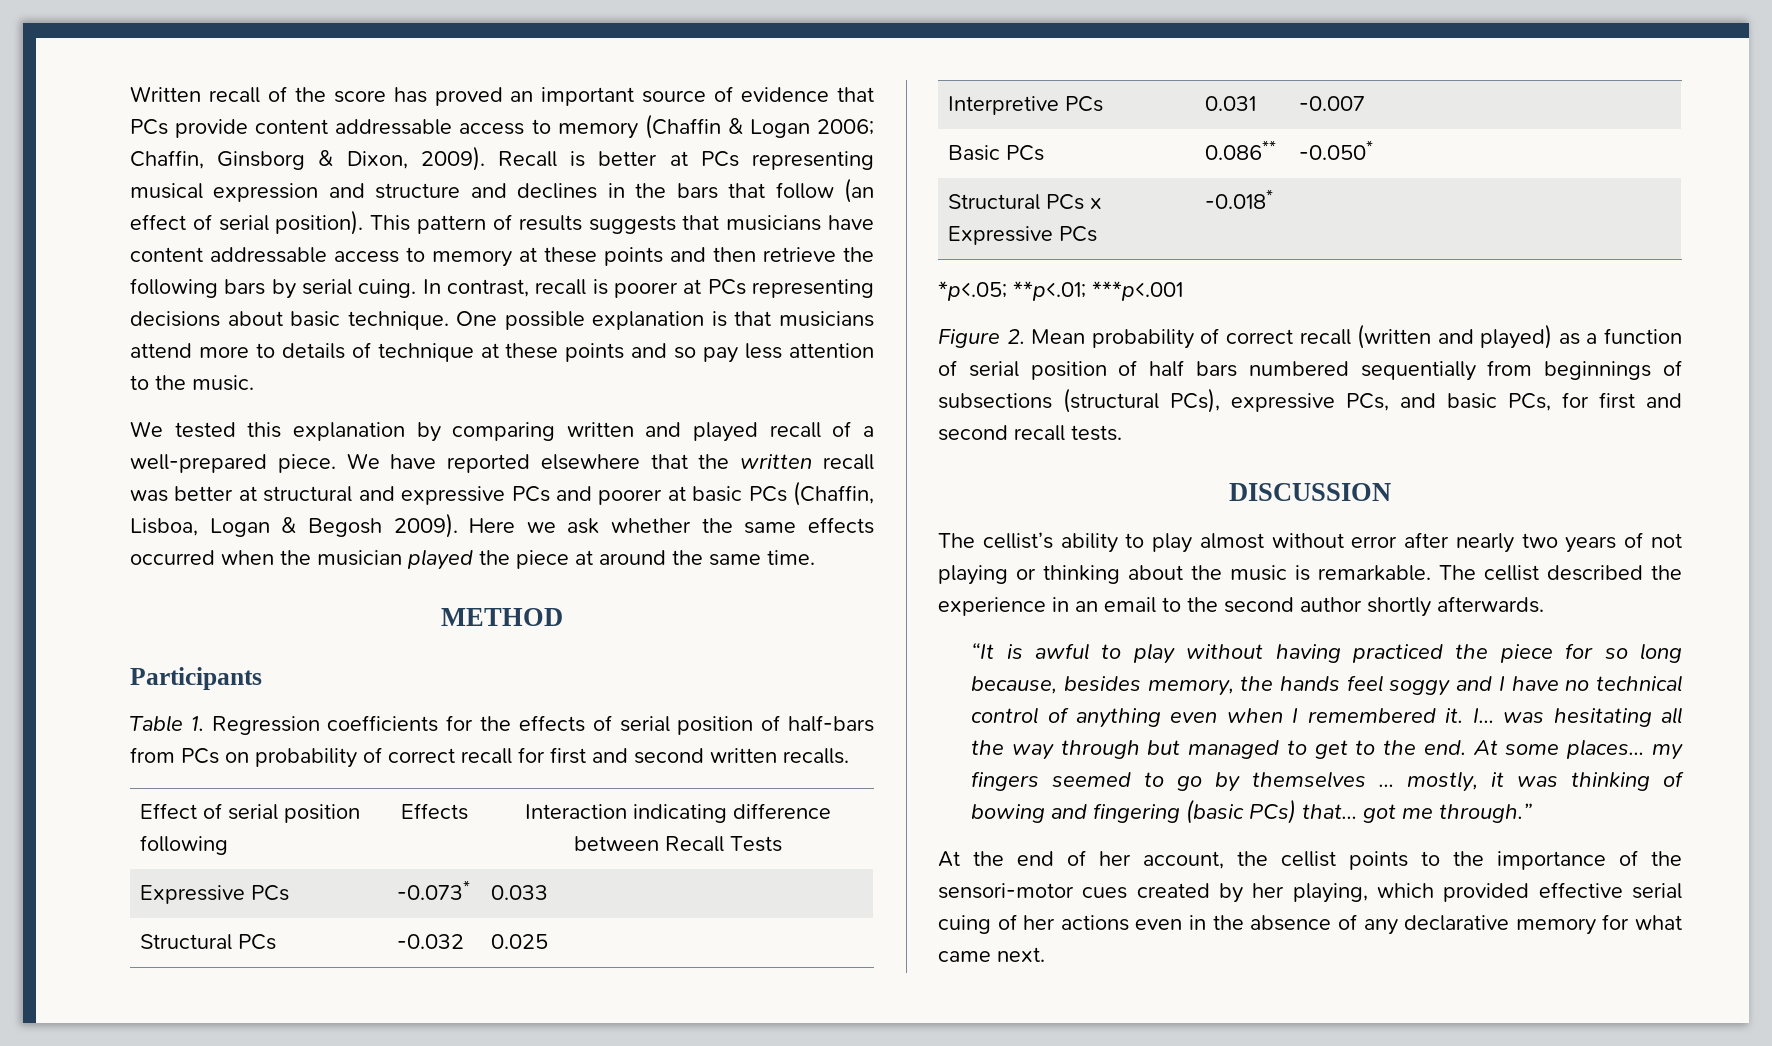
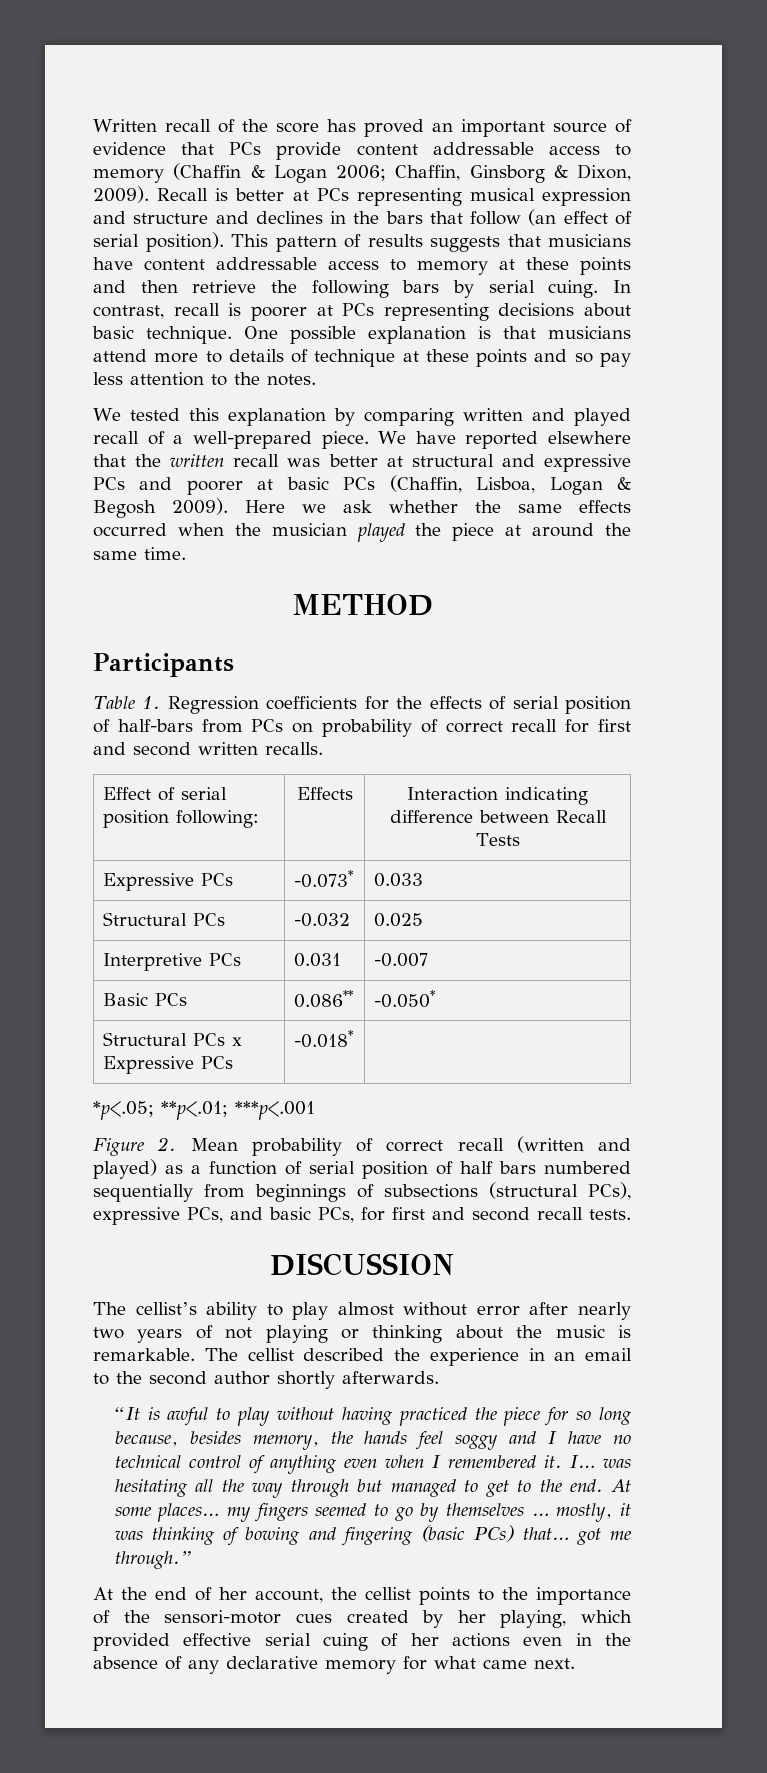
- One possible explanation is that musicians attend more to details of technique at these points and so pay less attention to the music.
+ One possible explanation is that musicians attend more to details of technique at these points and so pay less attention to the notes.
- Effect of serial position following | Effects | Interaction indicating difference between Recall Tests
+ Effect of serial position following: | Effects | Interaction indicating difference between Recall Tests

